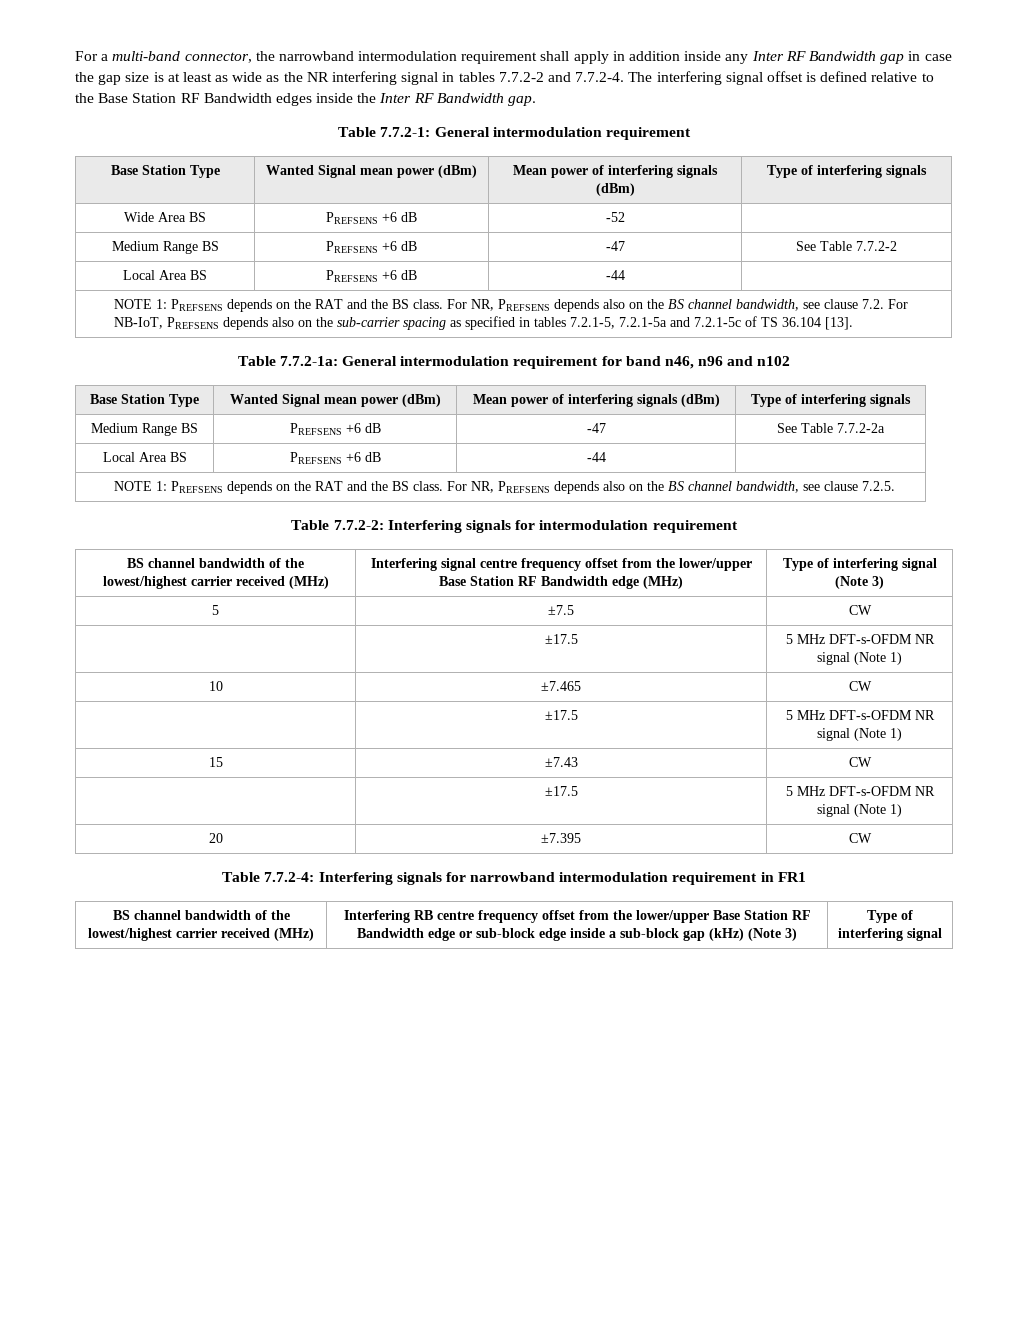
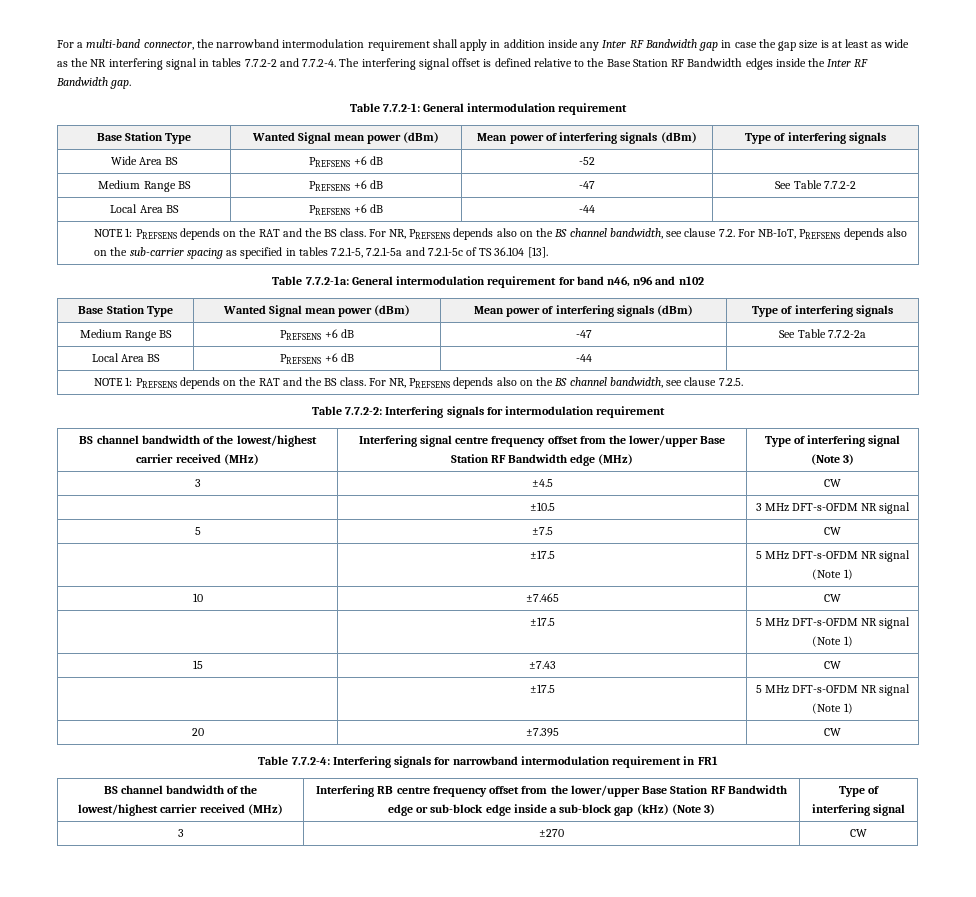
+ 3 | ±4.5 | CW
+ | ±10.5 | 3 MHz DFT-s-OFDM NR signal
+ 3 | ±270 | CW

